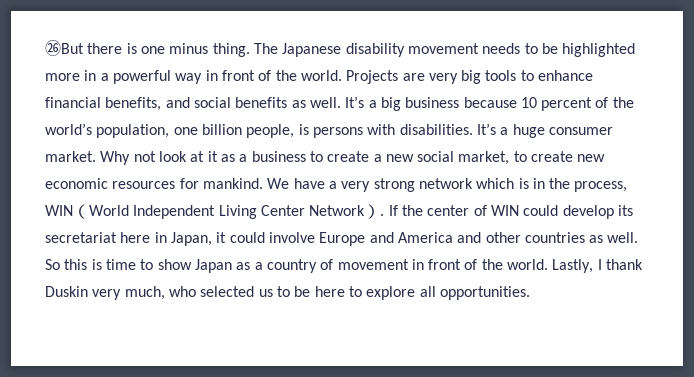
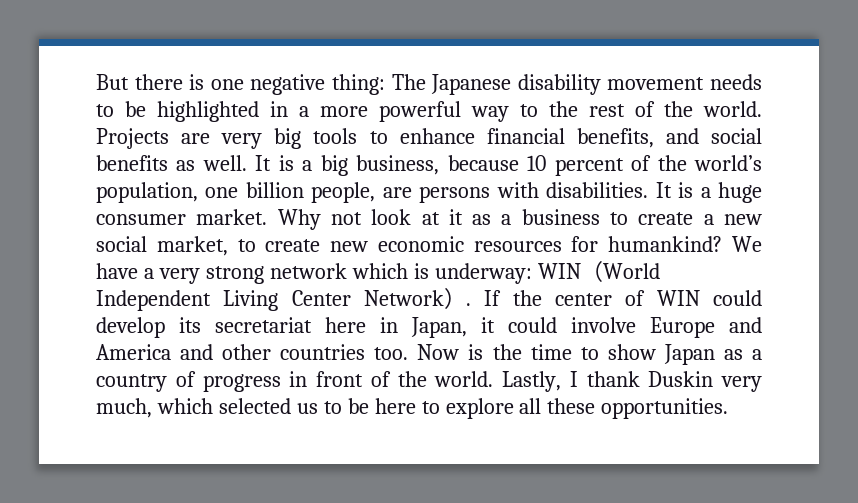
- ㉖But there is one minus thing. The Japanese disability movement needs to be highlighted more in a powerful way in front of the world.
+ But there is one negative thing: The Japanese disability movement needs to be highlighted in a more powerful way to the rest of the world.
- It’s a big business because 10 percent of the world’s population, one billion people, is persons with disabilities.
+ It is a big business, because 10 percent of the world’s population, one billion people, are persons with disabilities.
- It’s a huge consumer market.
+ It is a huge consumer market.
- Why not look at it as a business to create a new social market, to create new economic resources for mankind.
+ Why not look at it as a business to create a new social market, to create new economic resources for humankind?
- We have a very strong network which is in the process, WIN（World Independent Living Center Network）.
+ We have a very strong network which is underway: WIN（World Independent Living Center Network）.
- If the center of WIN could develop its secretariat here in Japan, it could involve Europe and America and other countries as well. So this is time to show Japan as a country of movement in front of the world.
+ If the center of WIN could develop its secretariat here in Japan, it could involve Europe and America and other countries too. Now is the time to show Japan as a country of progress in front of the world.
- Lastly, I thank Duskin very much, who selected us to be here to explore all opportunities.
+ Lastly, I thank Duskin very much, which selected us to be here to explore all these opportunities.

